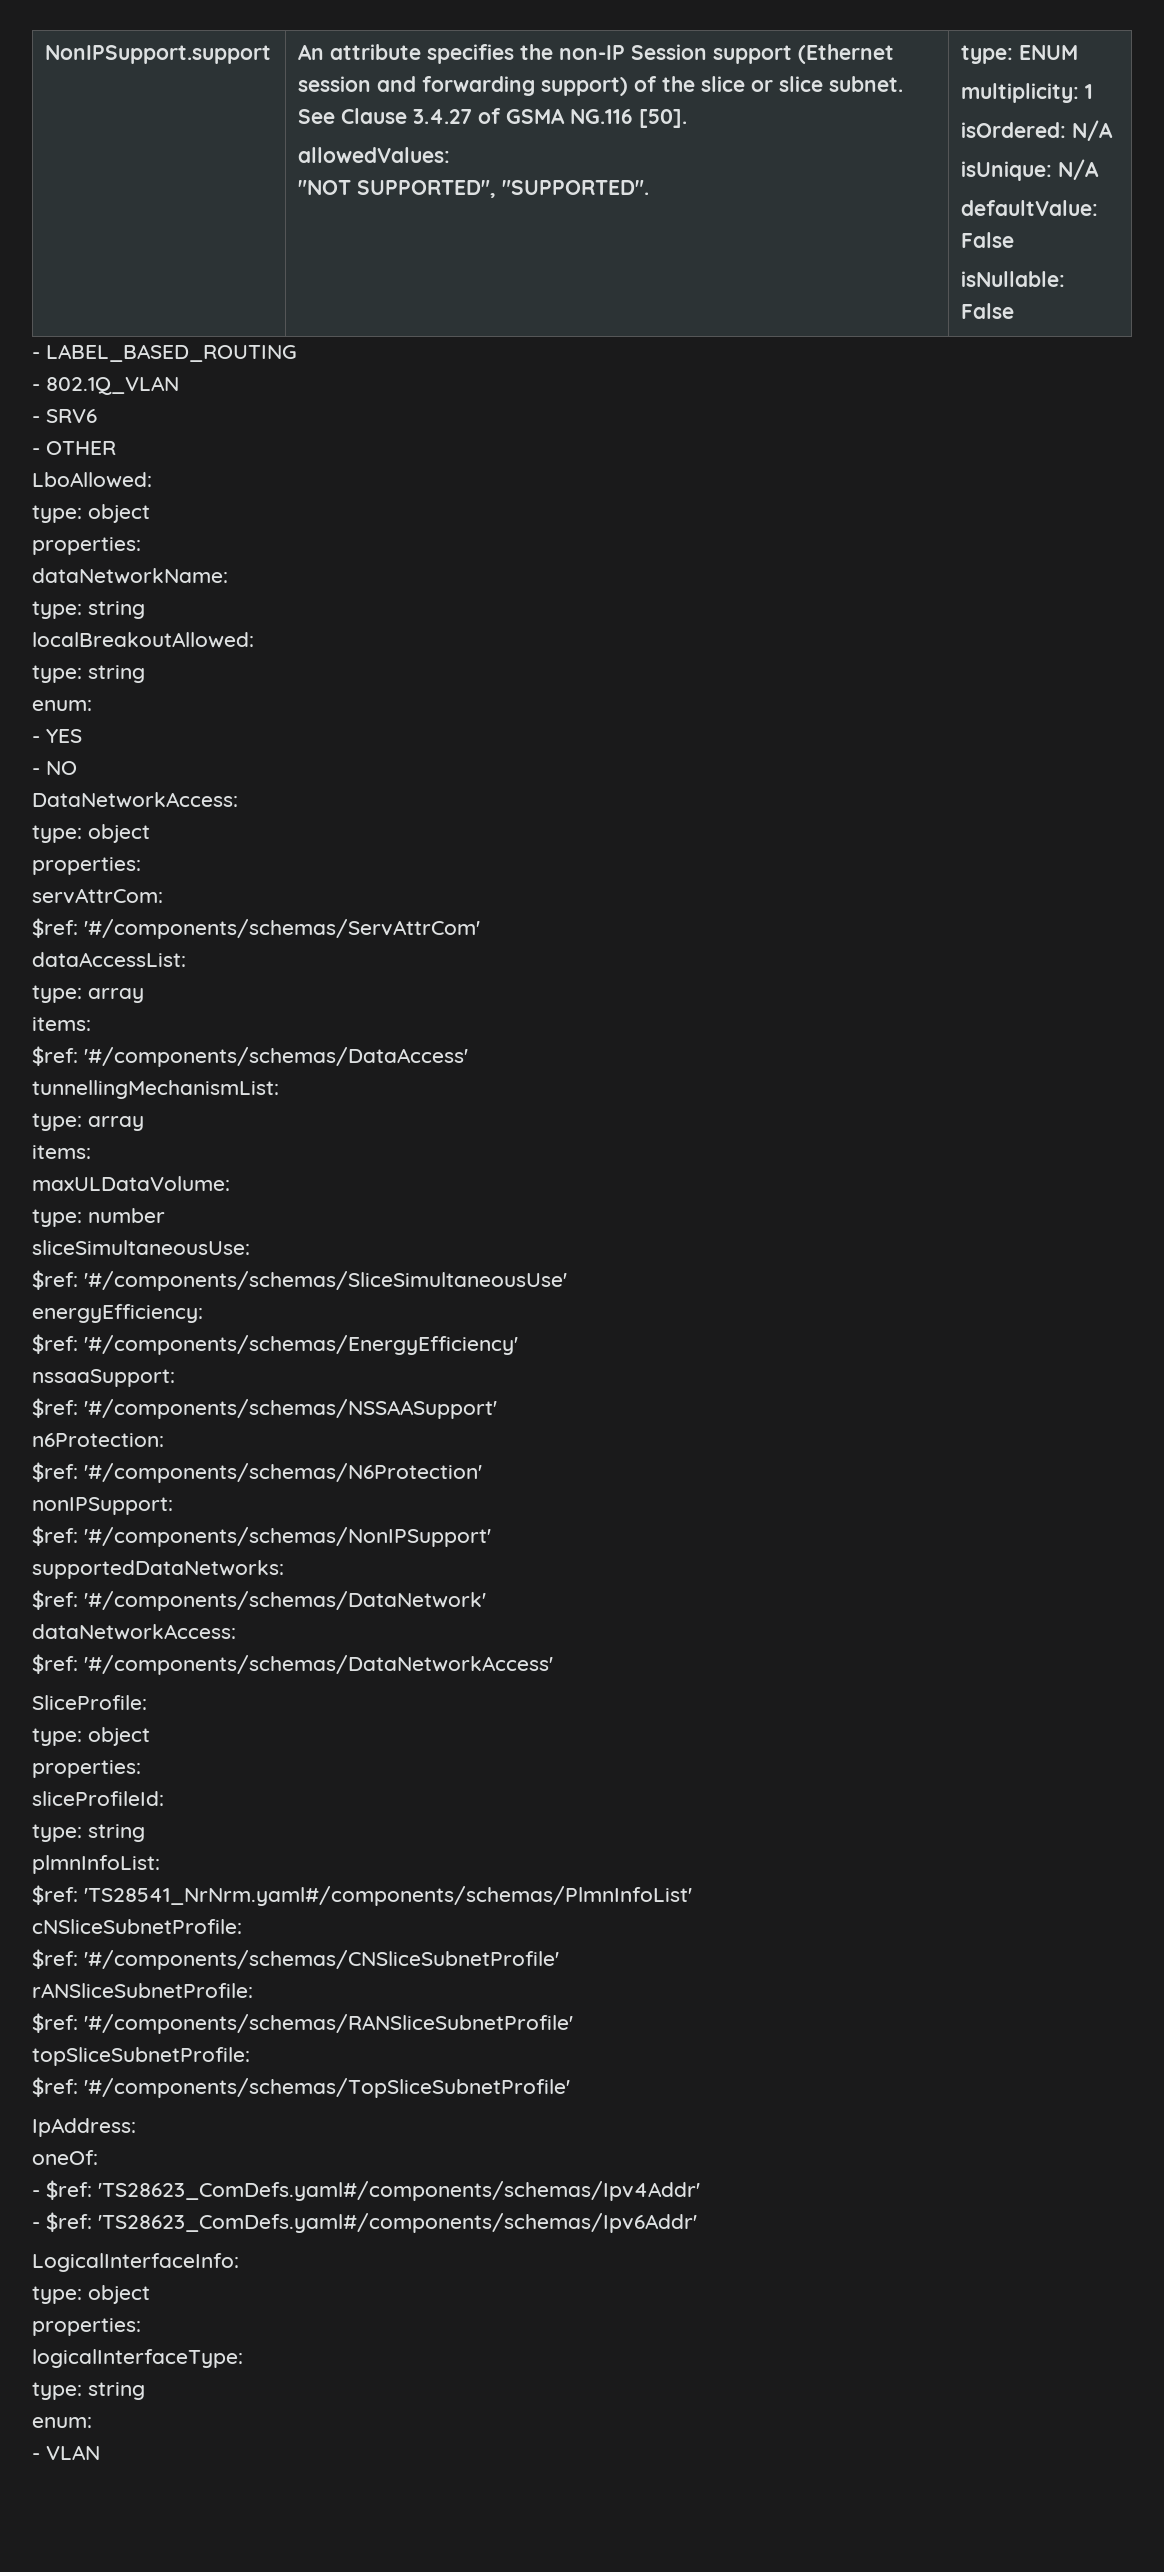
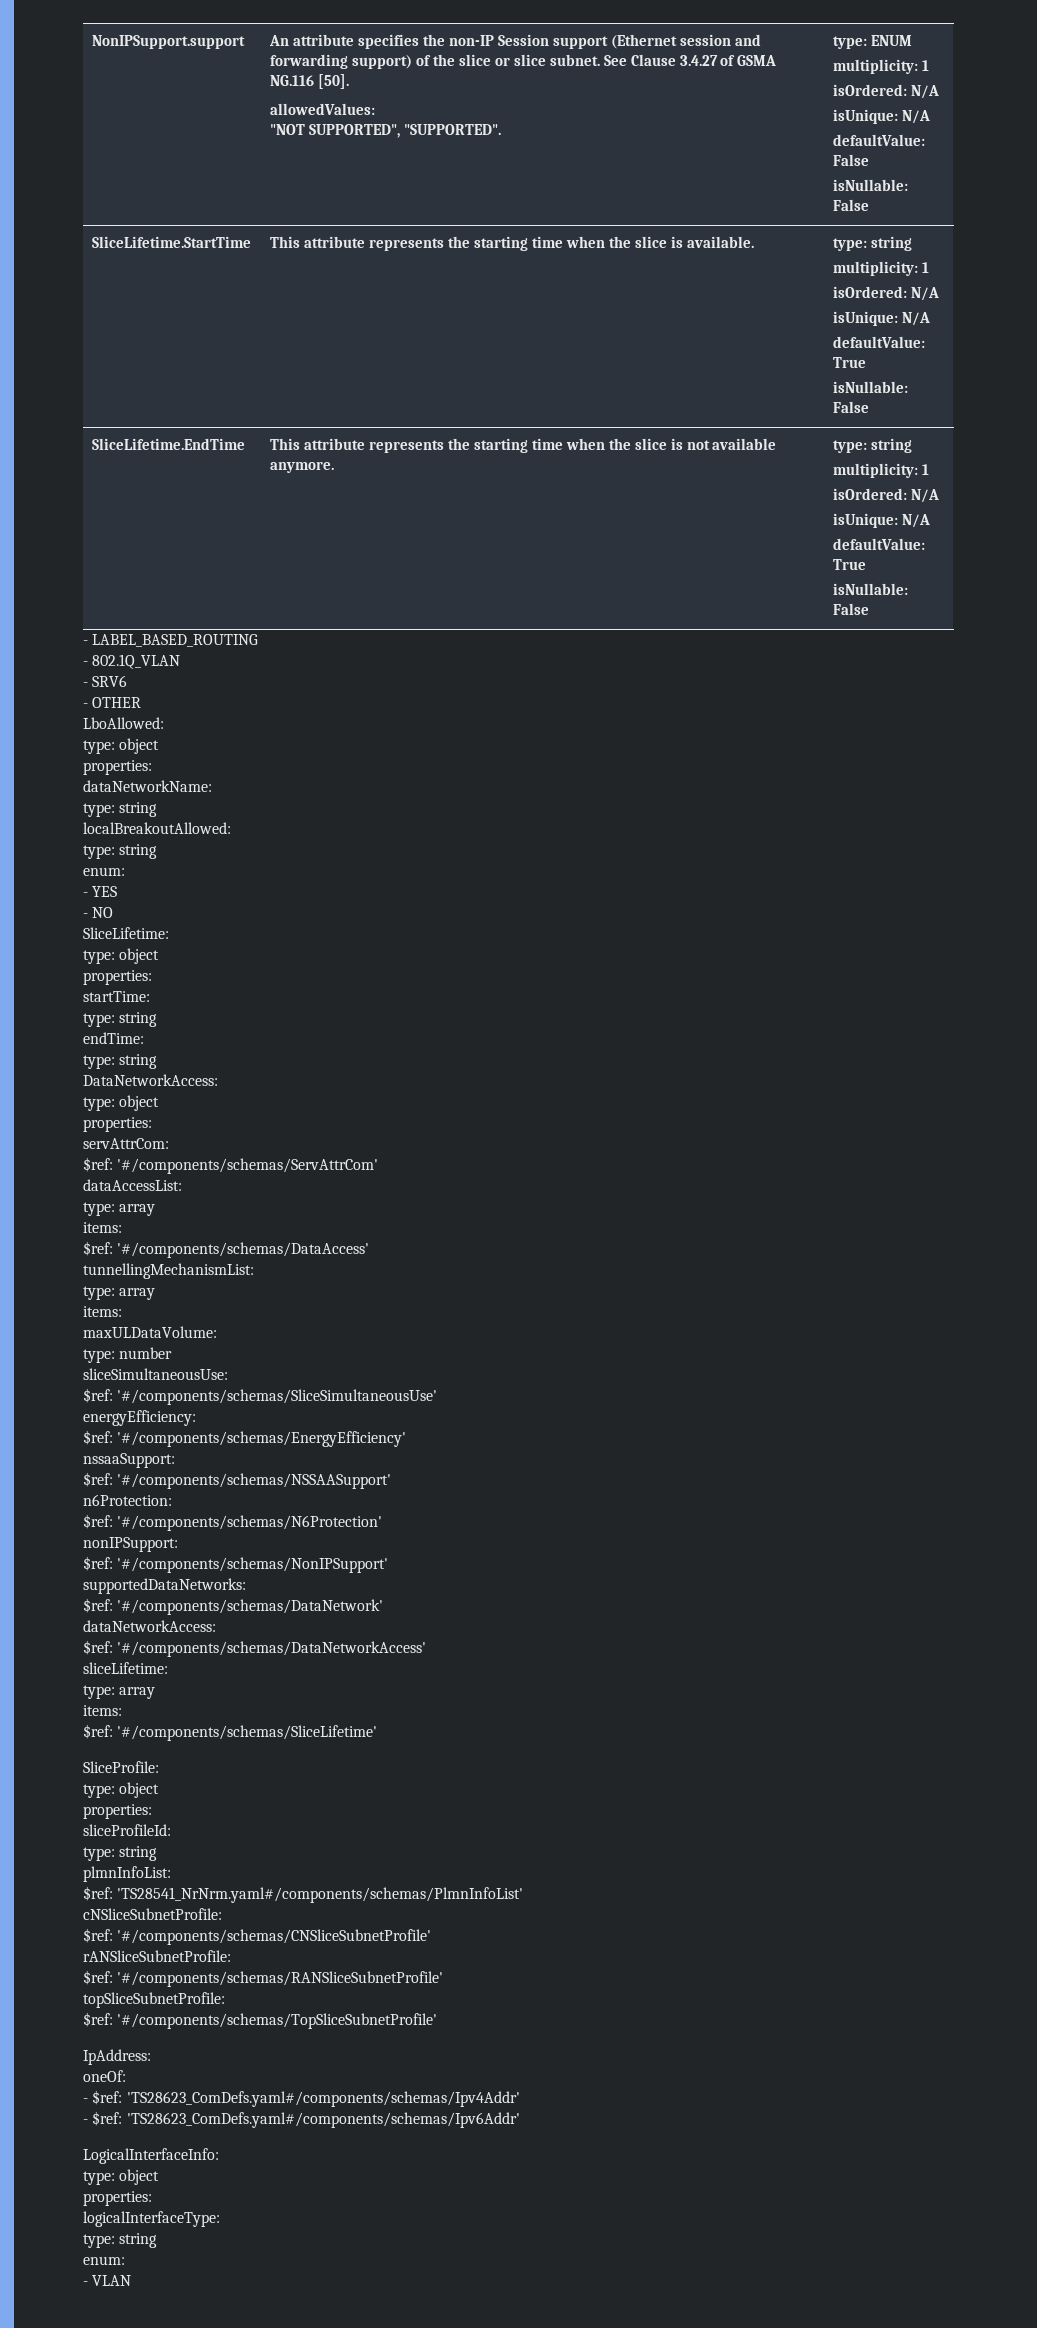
+ SliceLifetime.StartTime | This attribute represents the starting time when the slice is available. | type: string
+ multiplicity: 1
+ isOrdered: N/A
+ isUnique: N/A
+ defaultValue: True
+ isNullable: False
+ SliceLifetime.EndTime | This attribute represents the starting time when the slice is not available anymore. | type: string
+ multiplicity: 1
+ isOrdered: N/A
+ isUnique: N/A
+ defaultValue: True
+ isNullable: False
+ SliceLifetime:
+ type: object
+ properties:
+ startTime:
+ type: string
+ endTime:
+ type: string
+ sliceLifetime:
+ type: array
+ items:
+ $ref: '#/components/schemas/SliceLifetime'

